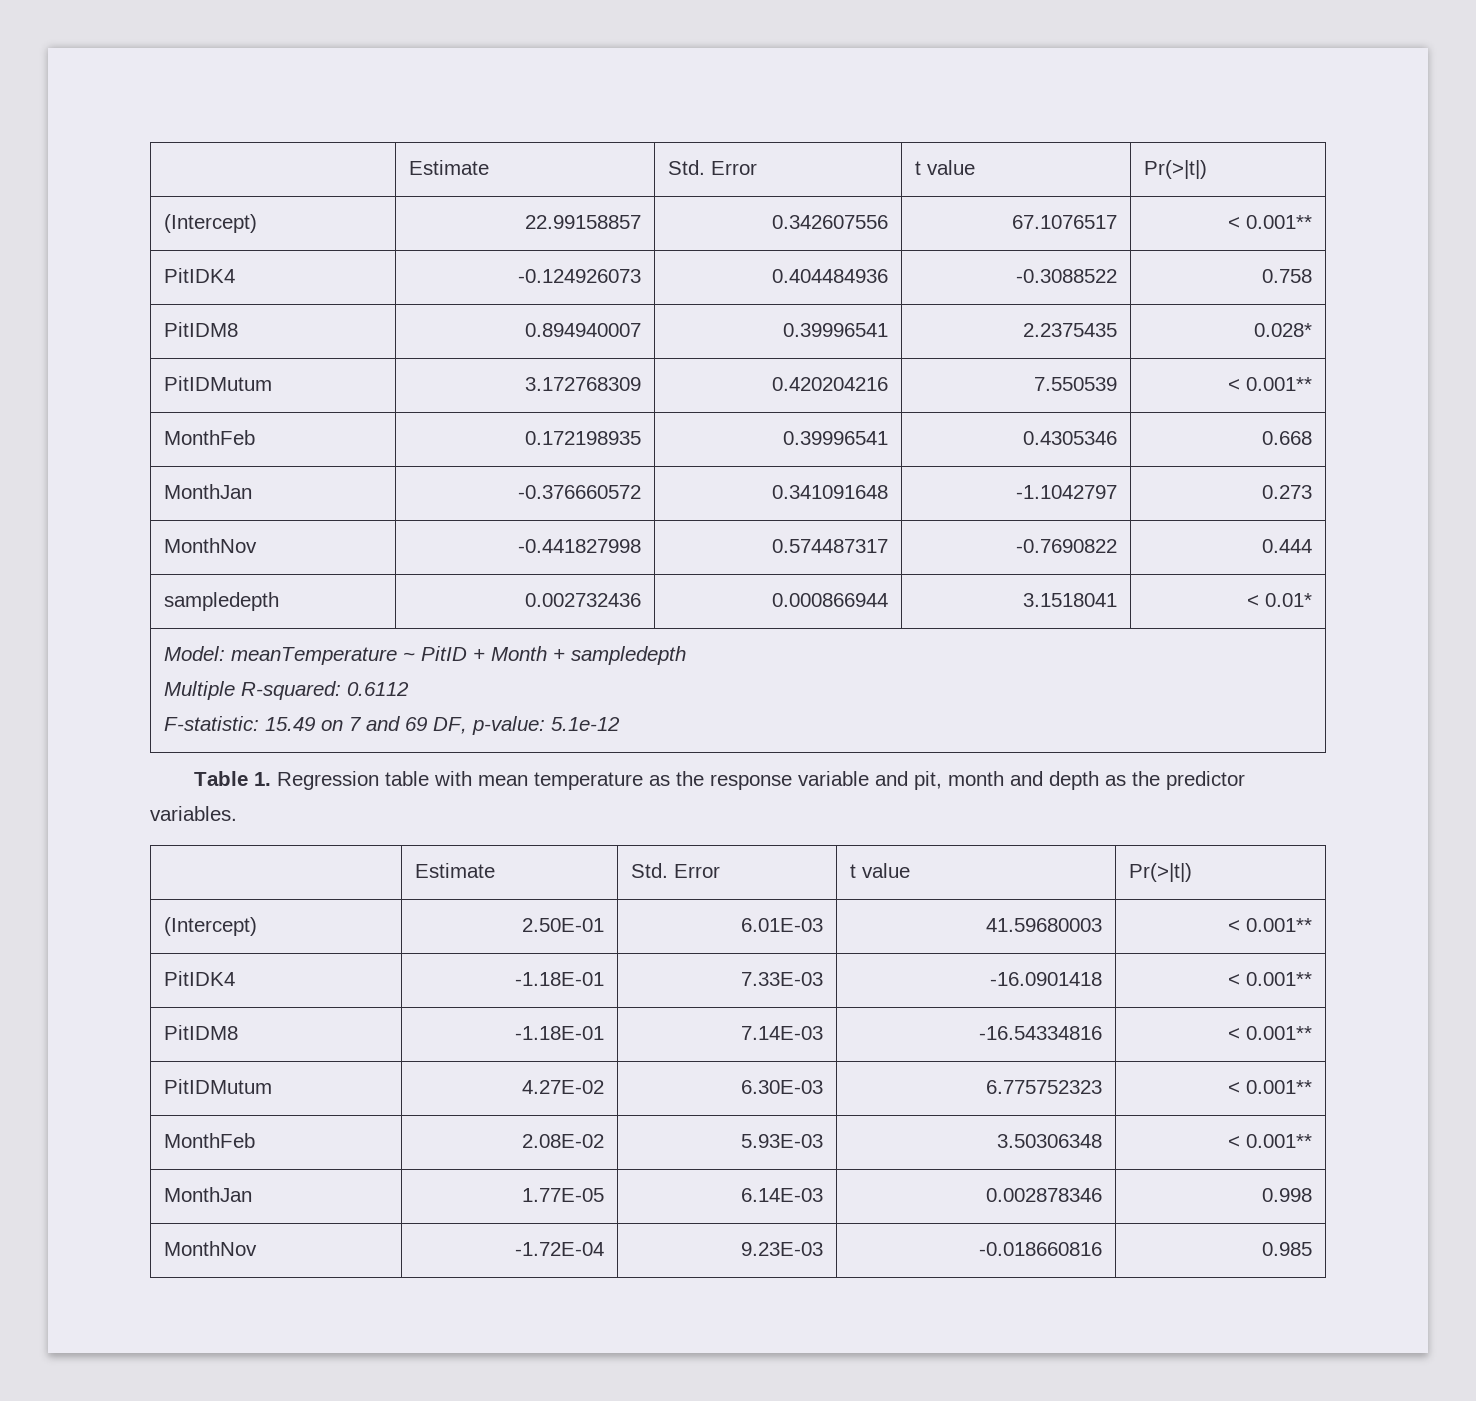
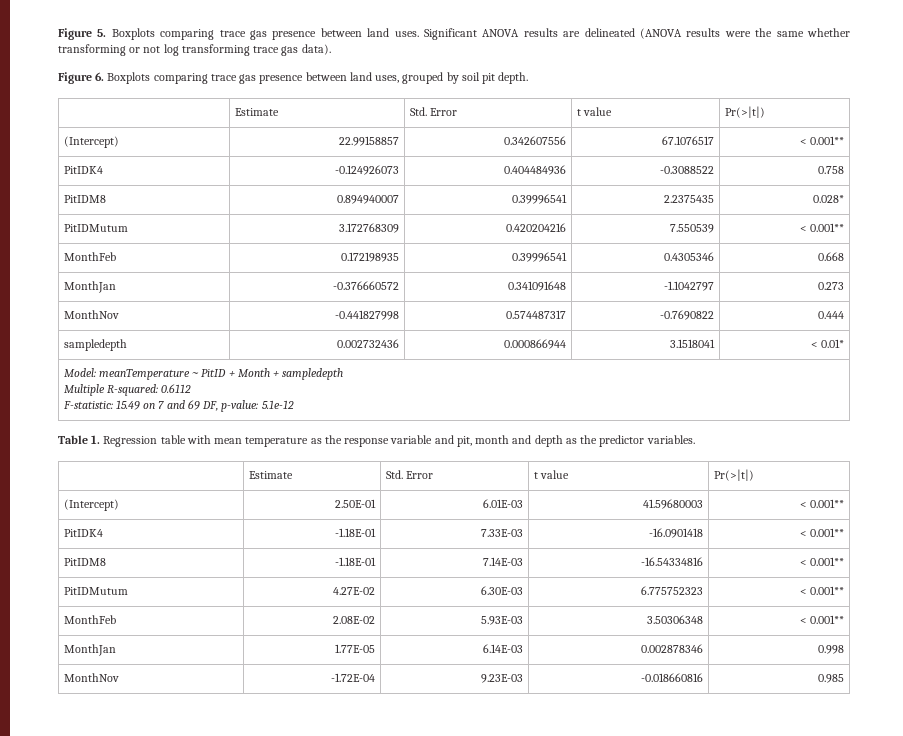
+ Figure 5. Boxplots comparing trace gas presence between land uses. Significant ANOVA results are delineated (ANOVA results were the same whether transforming or not log transforming trace gas data).
+ Figure 6. Boxplots comparing trace gas presence between land uses, grouped by soil pit depth.

